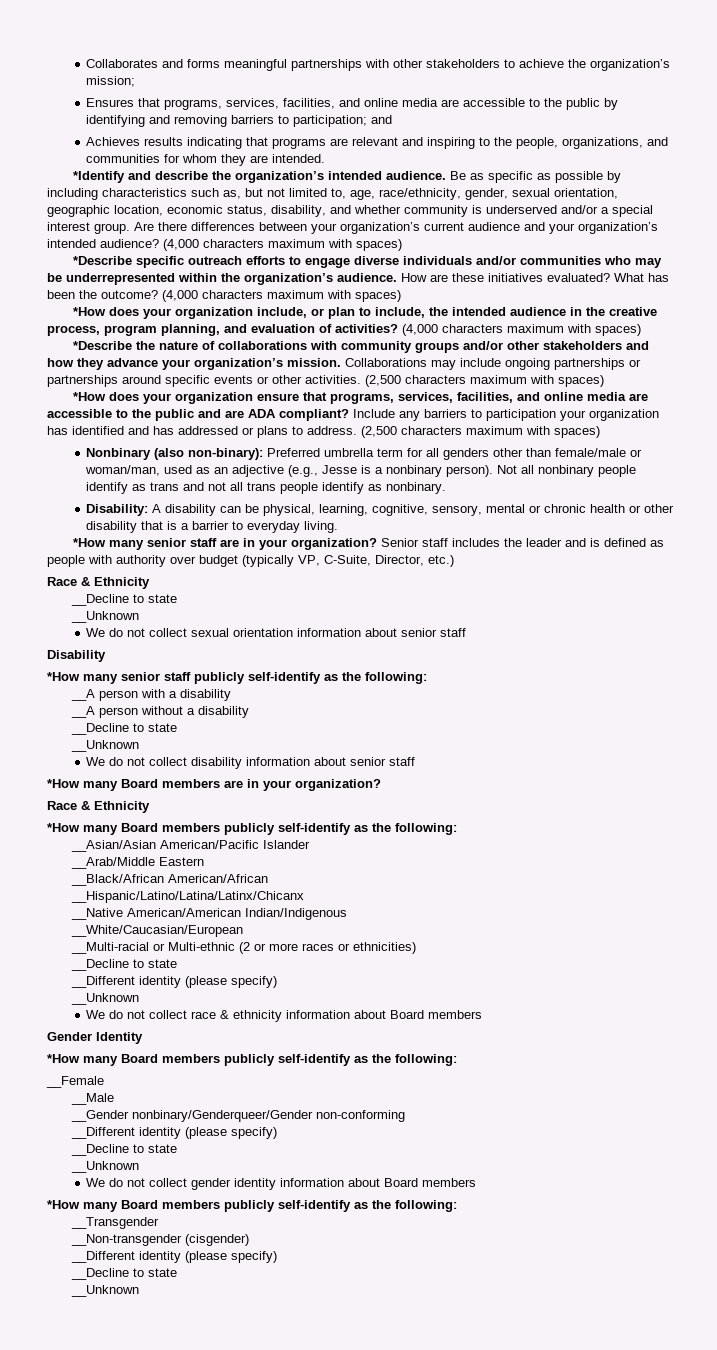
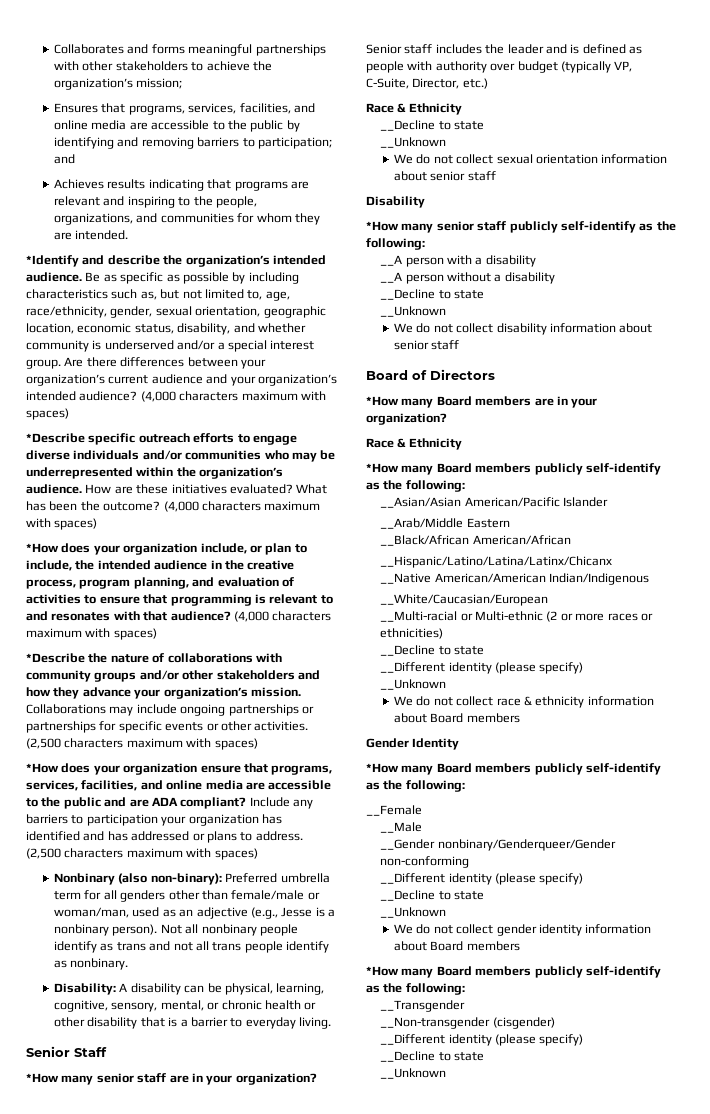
- *How does your organization include, or plan to include, the intended audience in the creative process, program planning, and evaluation of activities?
+ *How does your organization include, or plan to include, the intended audience in the creative process, program planning, and evaluation of activities to ensure that programming is relevant to and resonates with that audience?
- Collaborations may include ongoing partnerships or partnerships around specific events or other activities.
+ Collaborations may include ongoing partnerships or partnerships for specific events or other activities.
- Disability: A disability can be physical, learning, cognitive, sensory, mental or chronic health or other disability that is a barrier to everyday living.
+ Disability: A disability can be physical, learning, cognitive, sensory, mental, or chronic health or other disability that is a barrier to everyday living.
+ Senior Staff
+ Board of Directors

